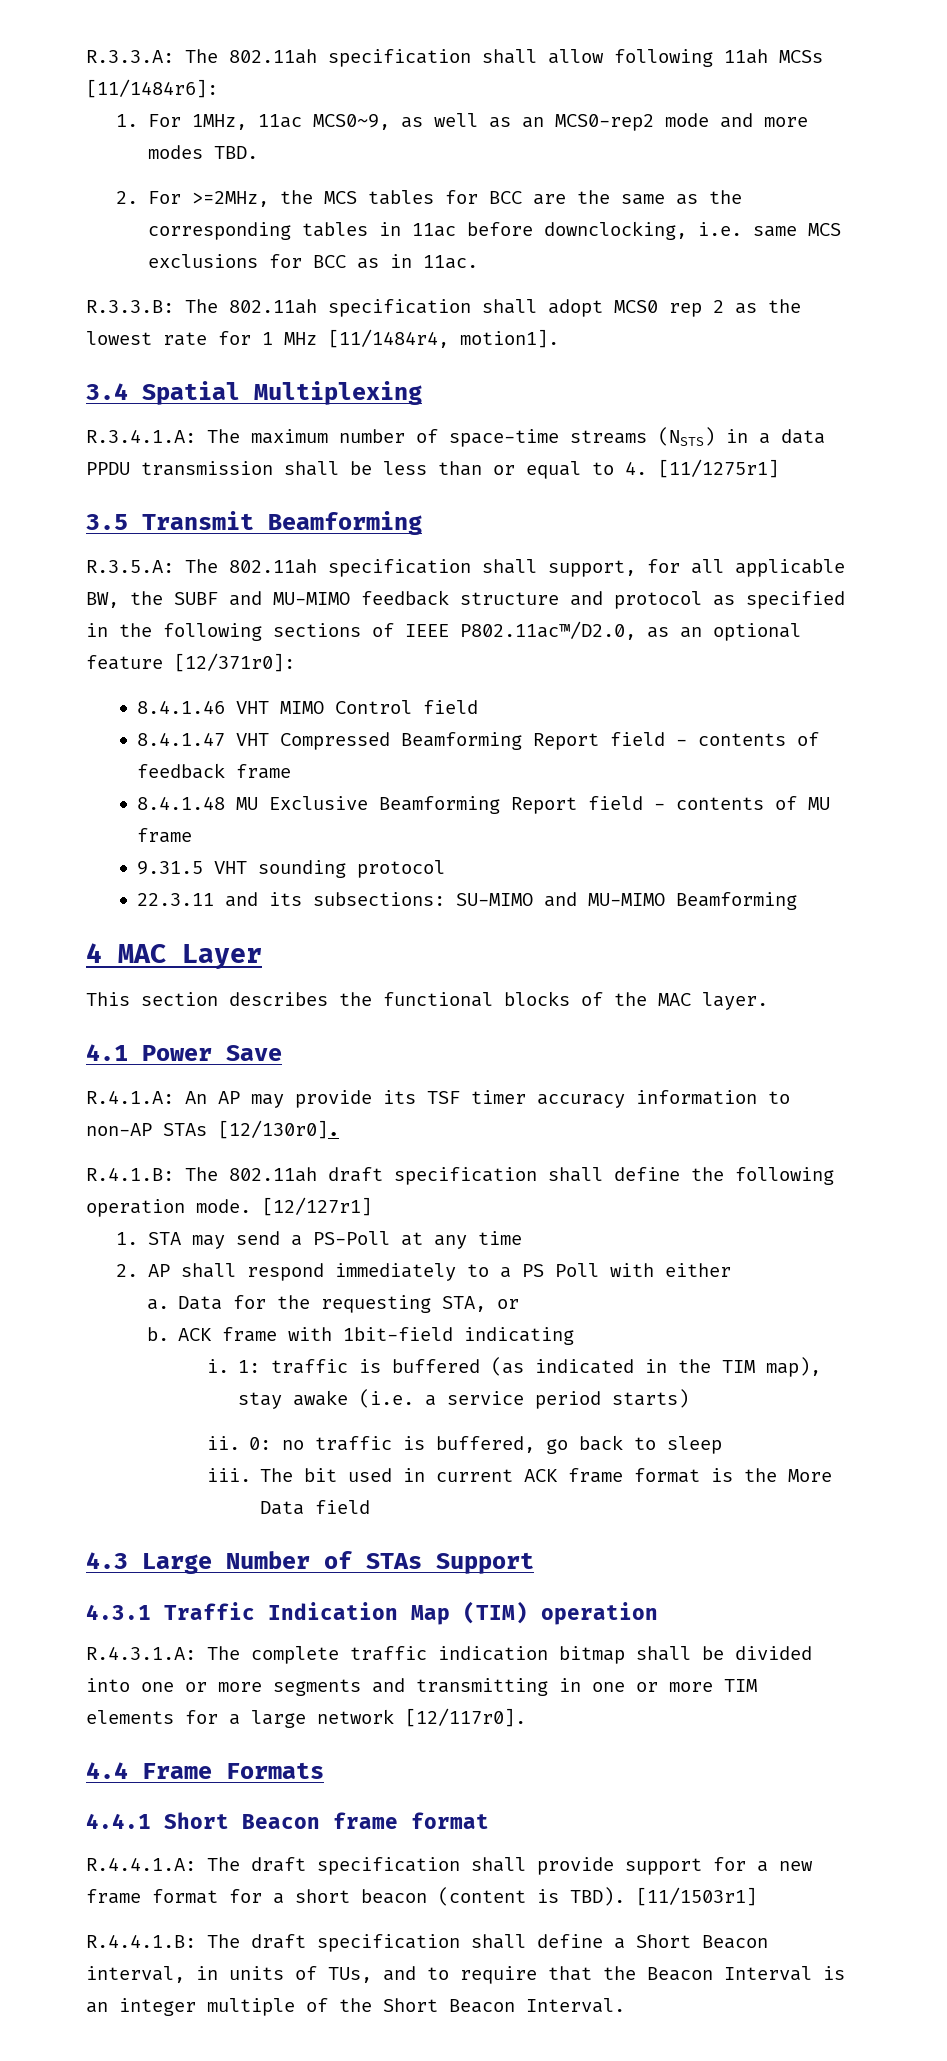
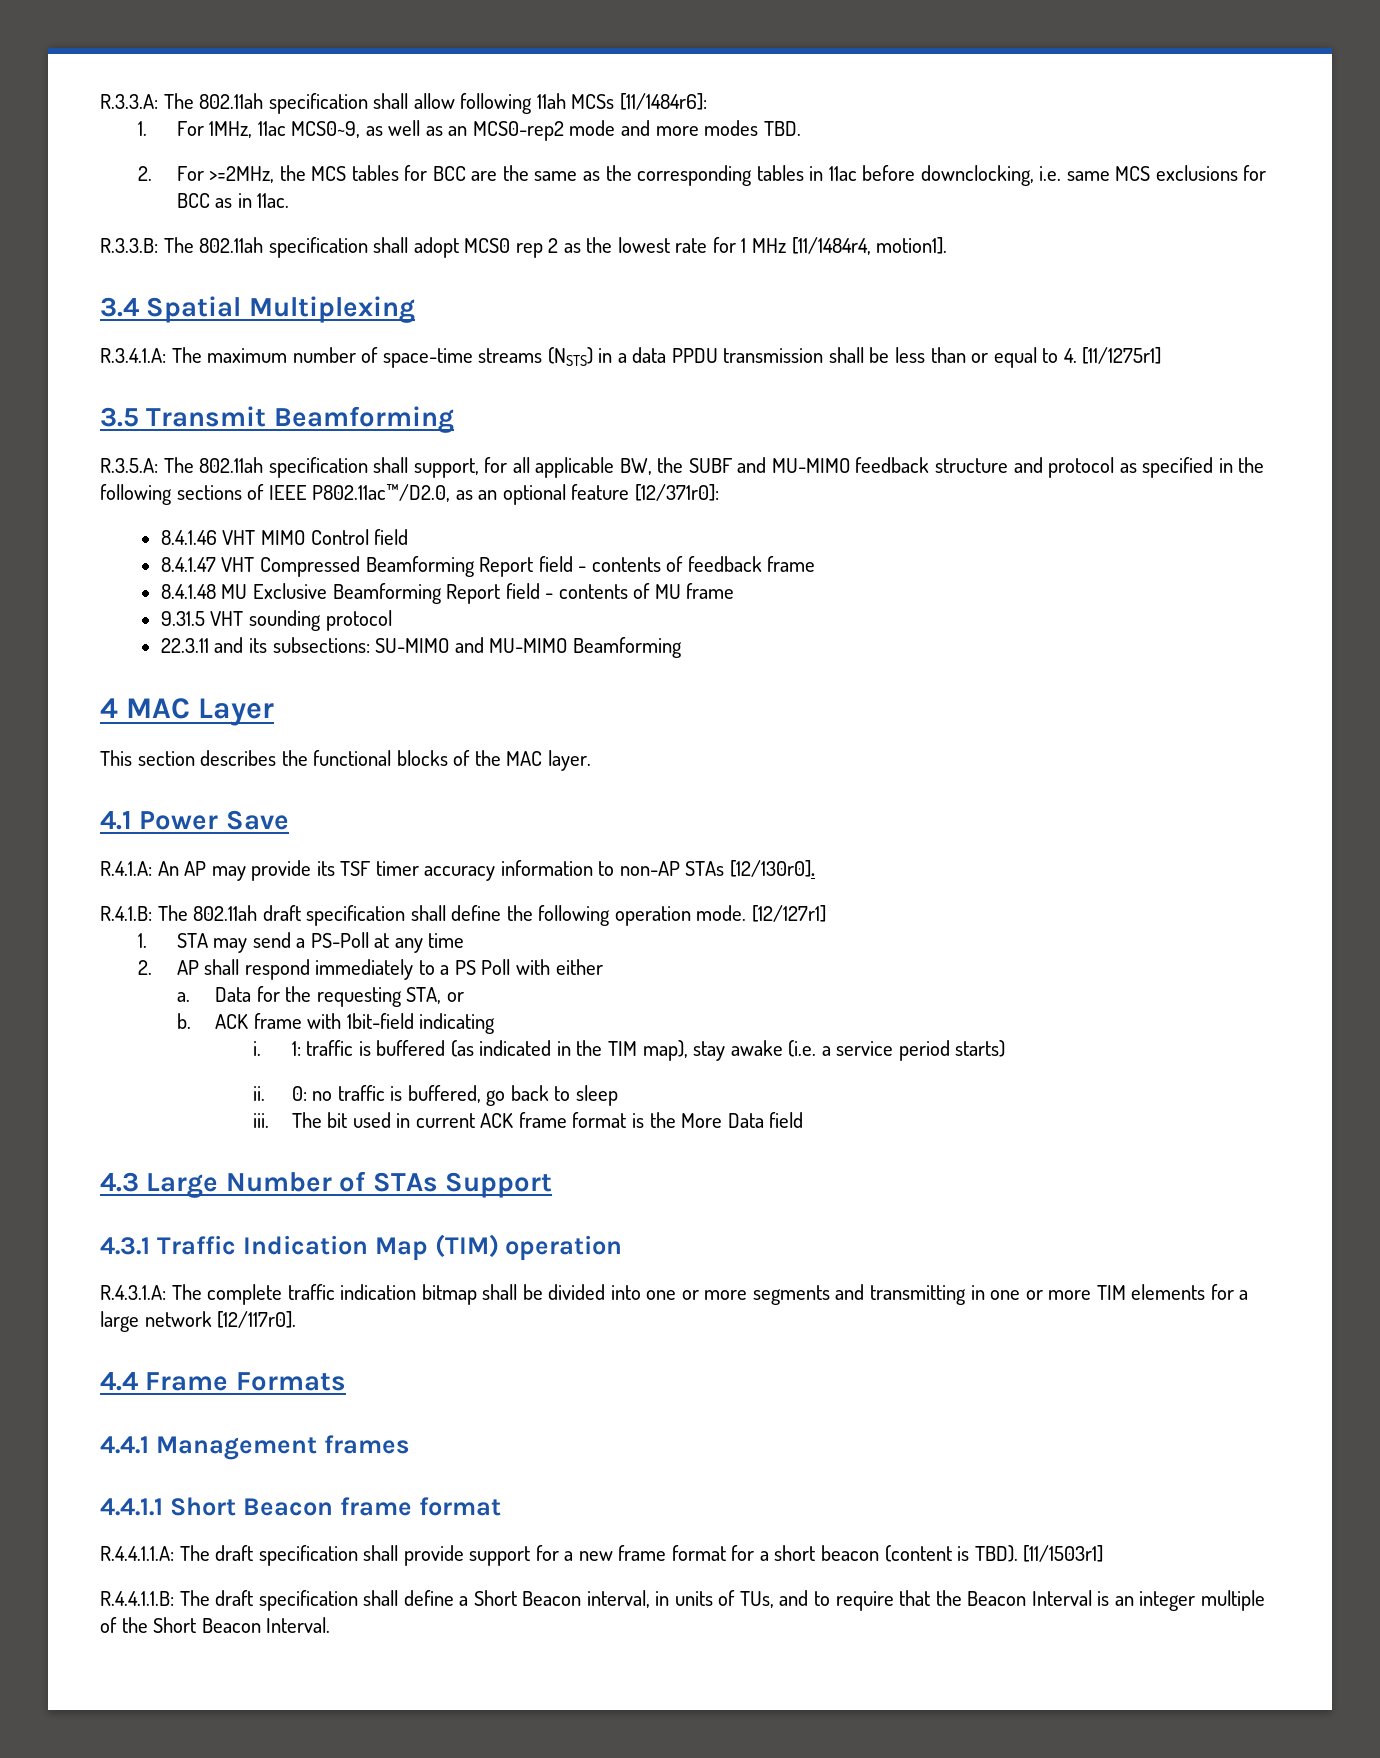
- 4.4.1 Short Beacon frame format
+ 4.4.1 Management frames
+ 4.4.1.1 Short Beacon frame format
- R.4.4.1.A: The draft specification shall provide support for a new frame format for a short beacon (content is TBD).
+ R.4.4.1.1.A: The draft specification shall provide support for a new frame format for a short beacon (content is TBD).
- R.4.4.1.B: The draft specification shall define a Short Beacon interval, in units of TUs, and to require that the Beacon Interval is an integer multiple of the Short Beacon Interval.
+ R.4.4.1.1.B: The draft specification shall define a Short Beacon interval, in units of TUs, and to require that the Beacon Interval is an integer multiple of the Short Beacon Interval.

